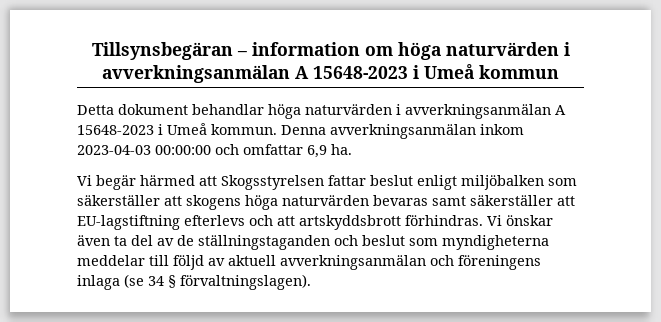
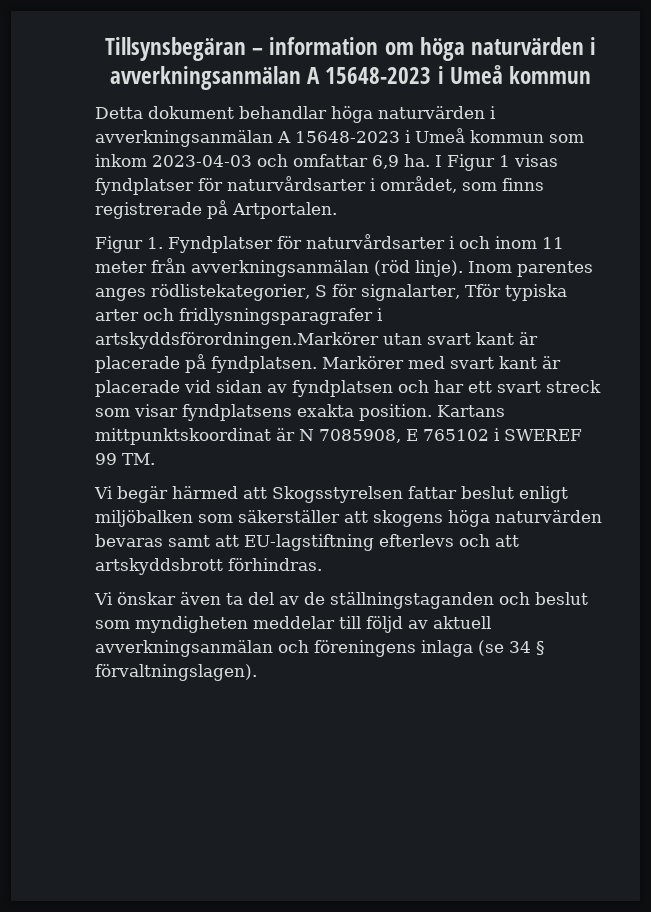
- Detta dokument behandlar höga naturvärden i avverkningsanmälan A 15648-2023 i Umeå kommun. Denna avverkningsanmälan inkom 2023-04-03 00:00:00 och omfattar 6,9 ha.
+ Detta dokument behandlar höga naturvärden i avverkningsanmälan A 15648-2023 i Umeå kommun som inkom 2023-04-03 och omfattar 6,9 ha. I Figur 1 visas fyndplatser för naturvårdsarter i området, som finns registrerade på Artportalen.
+ Figur 1. Fyndplatser för naturvårdsarter i och inom 11 meter från avverkningsanmälan (röd linje). Inom parentes anges rödlistekategorier, S för signalarter, Tför typiska arter och fridlysningsparagrafer i artskyddsförordningen.Markörer utan svart kant är placerade på fyndplatsen. Markörer med svart kant är placerade vid sidan av fyndplatsen och har ett svart streck som visar fyndplatsens exakta position. Kartans mittpunktskoordinat är N 7085908, E 765102 i SWEREF 99 TM.
- Vi begär härmed att Skogsstyrelsen fattar beslut enligt miljöbalken som säkerställer att skogens höga naturvärden bevaras samt säkerställer att EU-lagstiftning efterlevs och att artskyddsbrott förhindras. Vi önskar även ta del av de ställningstaganden och beslut som myndigheterna meddelar till följd av aktuell avverkningsanmälan och föreningens inlaga (se 34 § förvaltningslagen).
+ Vi begär härmed att Skogsstyrelsen fattar beslut enligt miljöbalken som säkerställer att skogens höga naturvärden bevaras samt att EU-lagstiftning efterlevs och att artskyddsbrott förhindras.
+ Vi önskar även ta del av de ställningstaganden och beslut som myndigheten meddelar till följd av aktuell avverkningsanmälan och föreningens inlaga (se 34 § förvaltningslagen).

